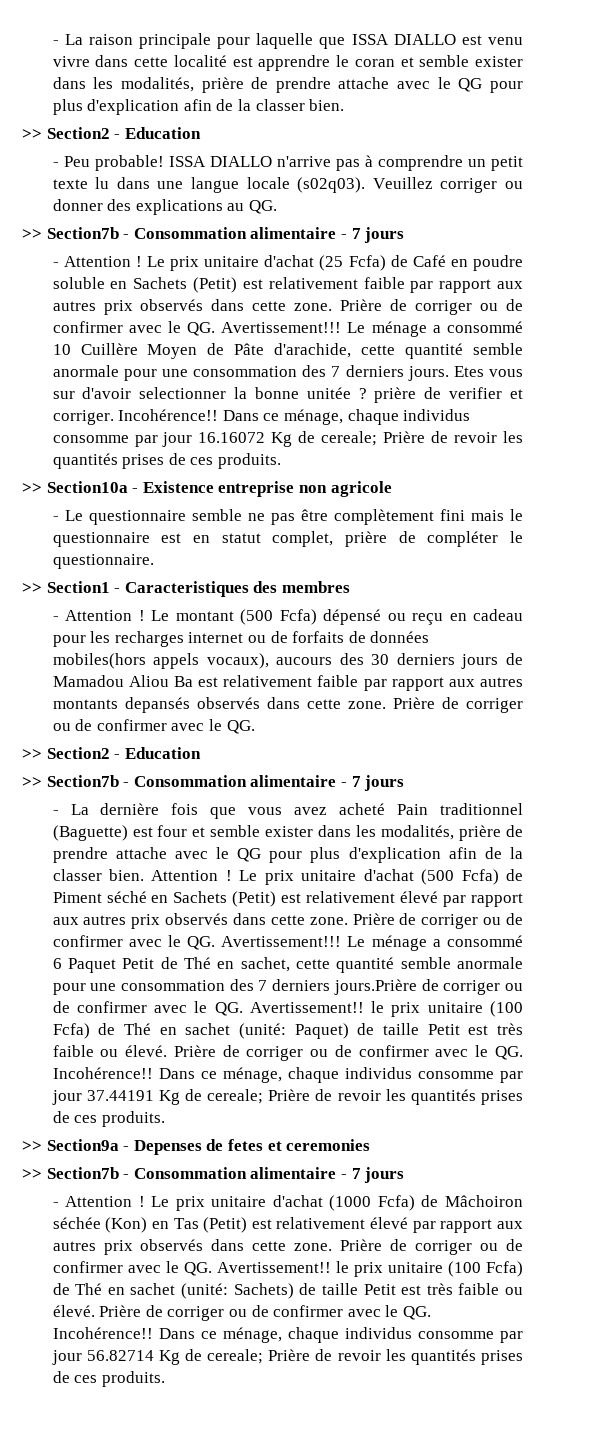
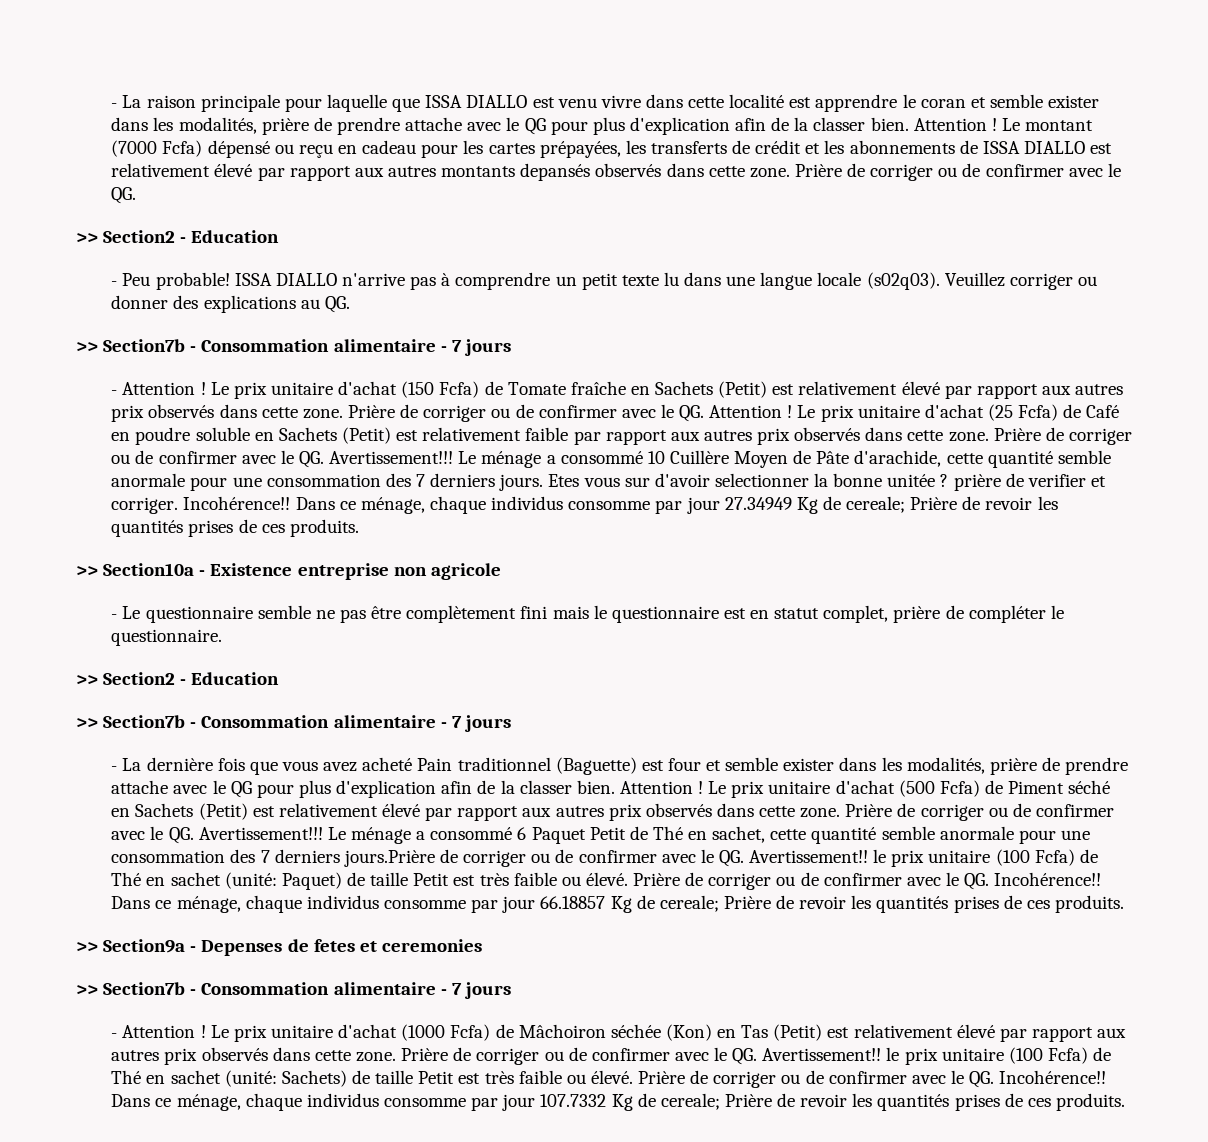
+ Attention ! Le montant (7000 Fcfa) dépensé ou reçu en cadeau pour les cartes prépayées, les transferts de crédit et les abonnements de ISSA DIALLO est relativement élevé par rapport aux autres montants depansés observés dans cette zone. Prière de corriger ou de confirmer avec le QG.
- Le prix unitaire d'achat (25 Fcfa) de Café en poudre soluble en Sachets (Petit) est relativement faible par rapport aux autres prix observés dans cette zone.
+ Le prix unitaire d'achat (150 Fcfa) de Tomate fraîche en Sachets (Petit) est relativement élevé par rapport aux autres prix observés dans cette zone. Prière de corriger ou de confirmer avec le QG. Attention ! Le prix unitaire d'achat (25 Fcfa) de Café en poudre soluble en Sachets (Petit) est relativement faible par rapport aux autres prix observés dans cette zone.
- Dans ce ménage, chaque individus consomme par jour 16.16072 Kg de cereale; Prière de revoir les quantités prises de ces produits.
+ Dans ce ménage, chaque individus consomme par jour 27.34949 Kg de cereale; Prière de revoir les quantités prises de ces produits.
- >> Section1 - Caracteristiques des membres
- - Attention ! Le montant (500 Fcfa) dépensé ou reçu en cadeau pour les recharges internet ou de forfaits de données mobiles(hors appels vocaux), aucours des 30 derniers jours de Mamadou Aliou Ba est relativement faible par rapport aux autres montants depansés observés dans cette zone. Prière de corriger ou de confirmer avec le QG.
- Dans ce ménage, chaque individus consomme par jour 37.44191 Kg de cereale; Prière de revoir les quantités prises de ces produits.
+ Dans ce ménage, chaque individus consomme par jour 66.18857 Kg de cereale; Prière de revoir les quantités prises de ces produits.
- Dans ce ménage, chaque individus consomme par jour 56.82714 Kg de cereale; Prière de revoir les quantités prises de ces produits.
+ Dans ce ménage, chaque individus consomme par jour 107.7332 Kg de cereale; Prière de revoir les quantités prises de ces produits.

